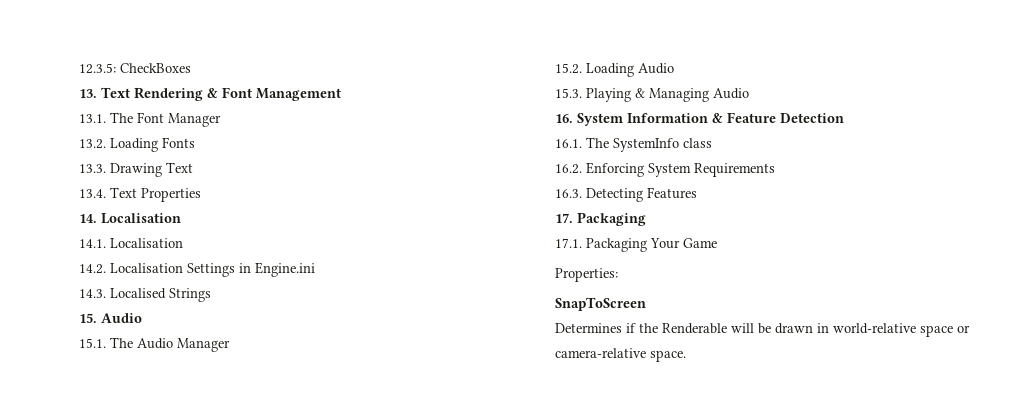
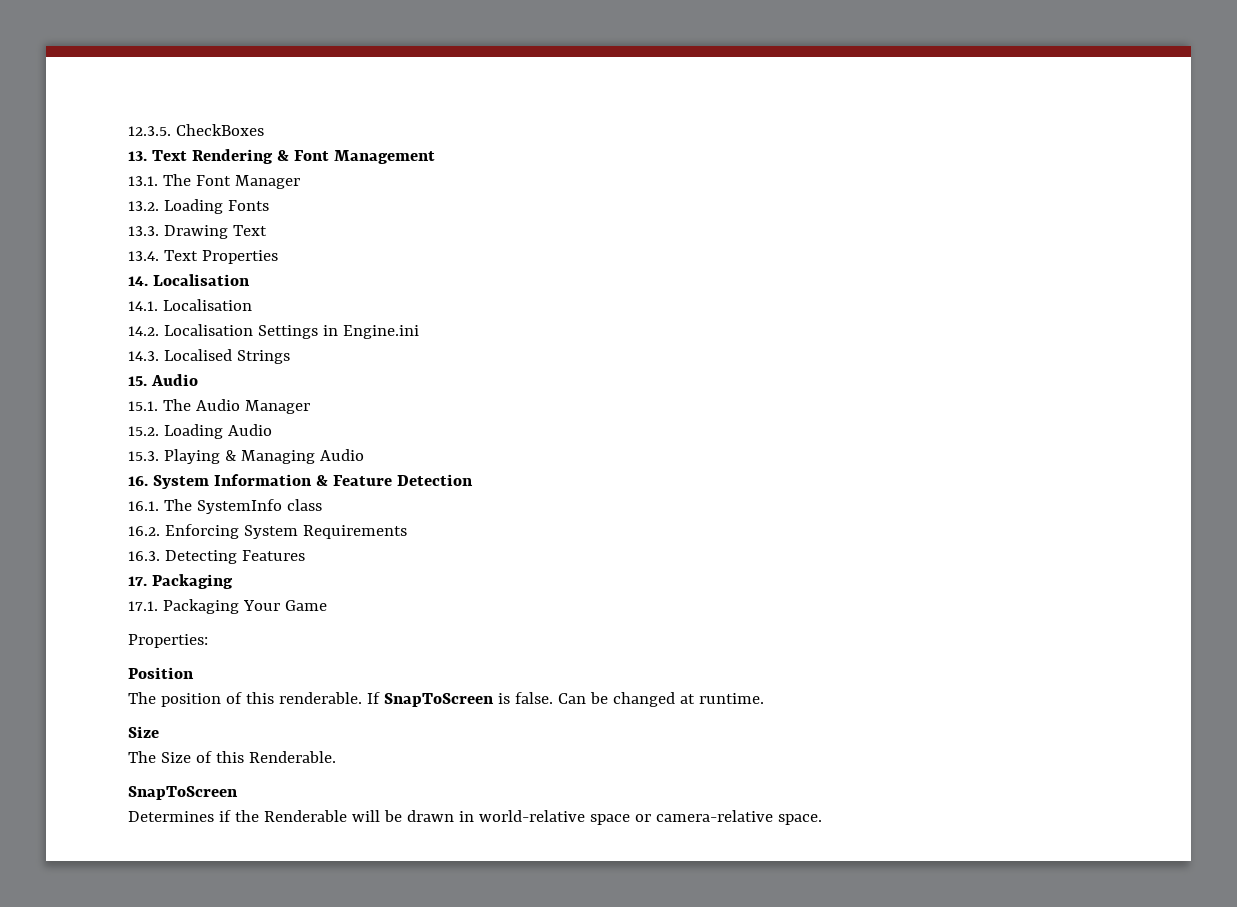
- 12.3.5: CheckBoxes
+ 12.3.5. CheckBoxes
+ Position
+ The position of this renderable. If SnapToScreen is false. Can be changed at runtime.
+ Size
+ The Size of this Renderable.

